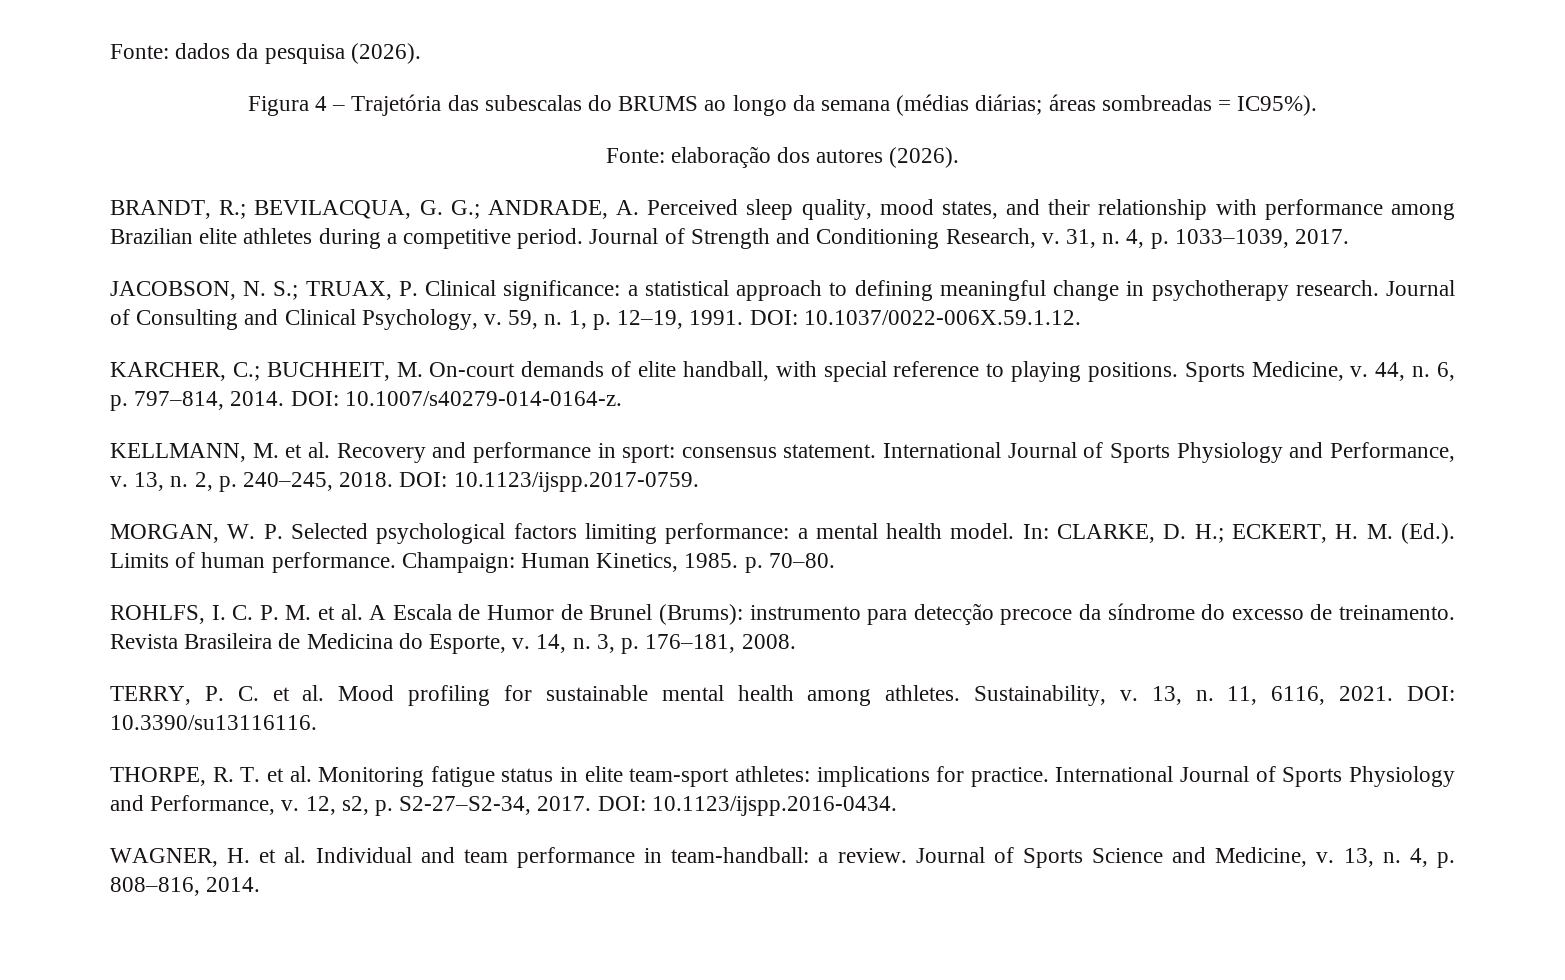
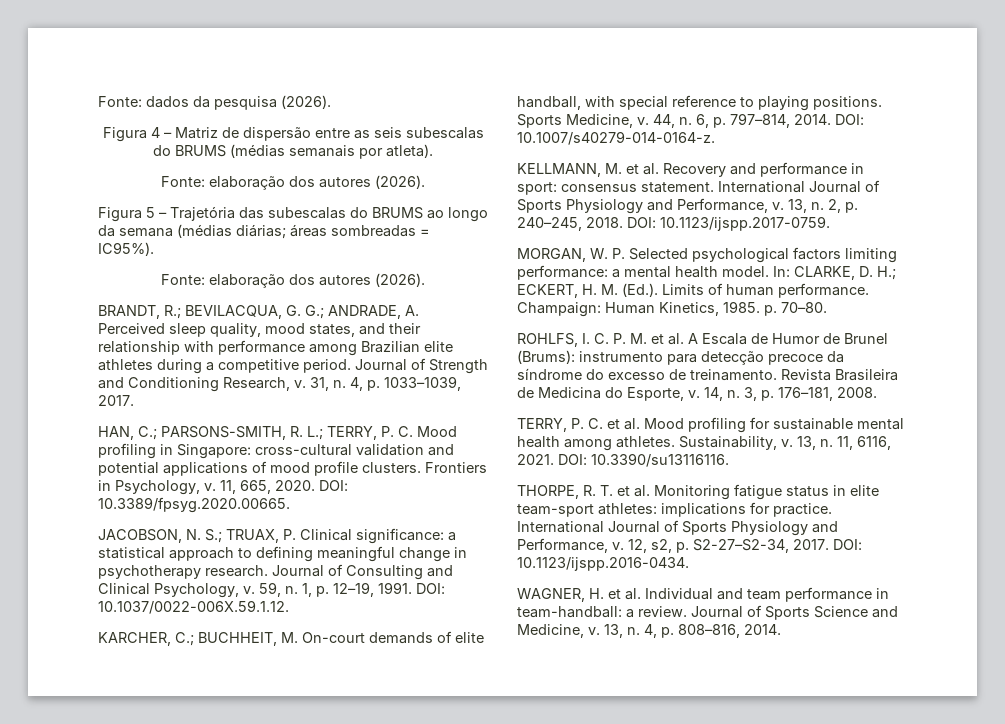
- Figura 4 – Trajetória das subescalas do BRUMS ao longo da semana (médias diárias; áreas sombreadas = IC95%).
+ Figura 4 – Matriz de dispersão entre as seis subescalas do BRUMS (médias semanais por atleta).
+ Fonte: elaboração dos autores (2026).
+ Figura 5 – Trajetória das subescalas do BRUMS ao longo da semana (médias diárias; áreas sombreadas = IC95%).
+ HAN, C.; PARSONS-SMITH, R. L.; TERRY, P. C. Mood profiling in Singapore: cross-cultural validation and potential applications of mood profile clusters. Frontiers in Psychology, v. 11, 665, 2020. DOI: 10.3389/fpsyg.2020.00665.

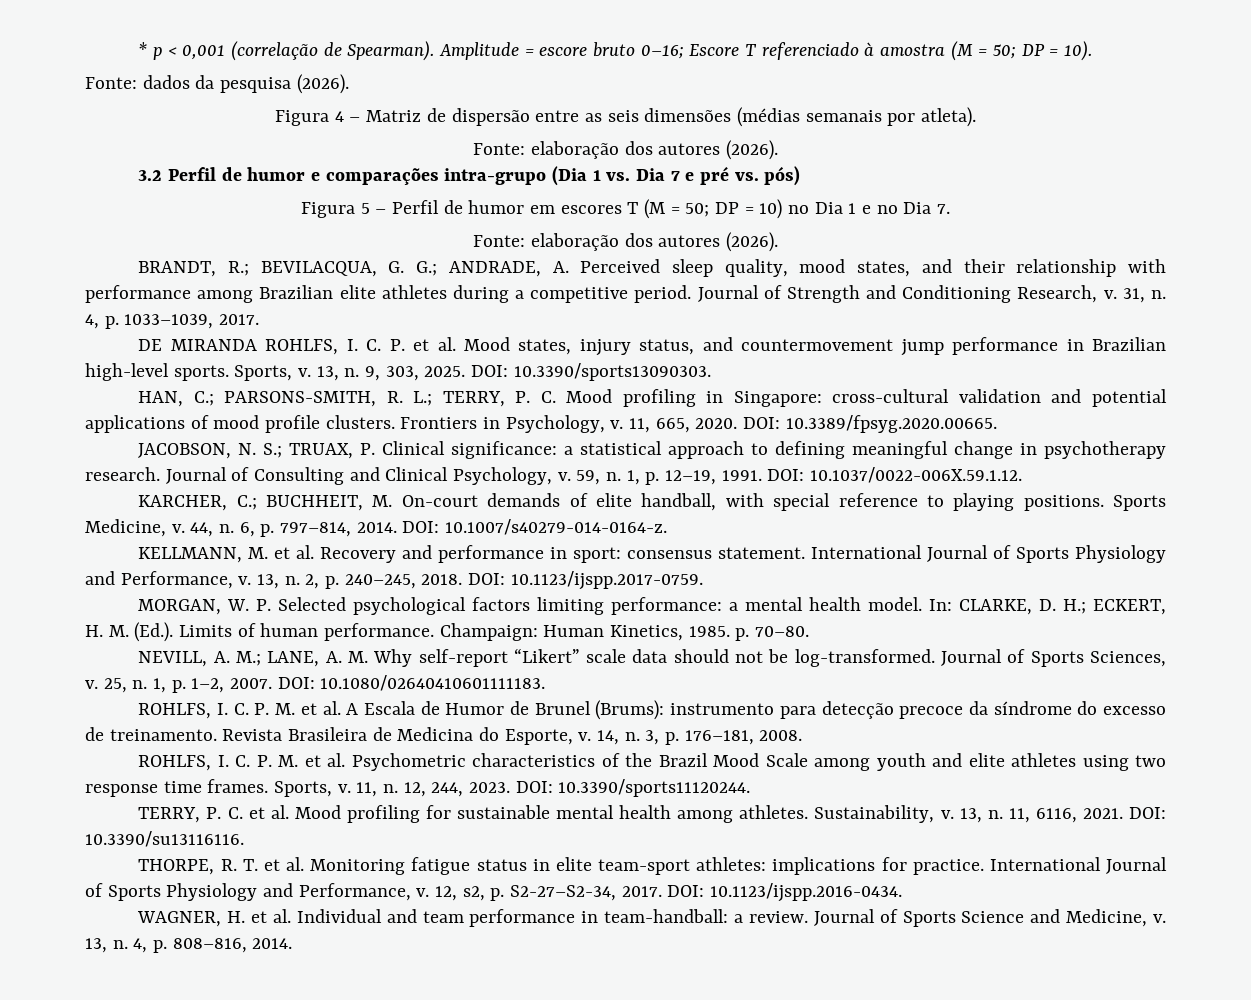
+ * p < 0,001 (correlação de Spearman). Amplitude = escore bruto 0–16; Escore T referenciado à amostra (M = 50; DP = 10).
- Figura 4 – Matriz de dispersão entre as seis subescalas do BRUMS (médias semanais por atleta).
+ Figura 4 – Matriz de dispersão entre as seis dimensões (médias semanais por atleta).
- Figura 5 – Trajetória das subescalas do BRUMS ao longo da semana (médias diárias; áreas sombreadas = IC95%).
+ 3.2 Perfil de humor e comparações intra-grupo (Dia 1 vs. Dia 7 e pré vs. pós)
+ Figura 5 – Perfil de humor em escores T (M = 50; DP = 10) no Dia 1 e no Dia 7.
+ DE MIRANDA ROHLFS, I. C. P. et al. Mood states, injury status, and countermovement jump performance in Brazilian high-level sports. Sports, v. 13, n. 9, 303, 2025. DOI: 10.3390/sports13090303.
+ NEVILL, A. M.; LANE, A. M. Why self-report “Likert” scale data should not be log-transformed. Journal of Sports Sciences, v. 25, n. 1, p. 1–2, 2007. DOI: 10.1080/02640410601111183.
+ ROHLFS, I. C. P. M. et al. Psychometric characteristics of the Brazil Mood Scale among youth and elite athletes using two response time frames. Sports, v. 11, n. 12, 244, 2023. DOI: 10.3390/sports11120244.

